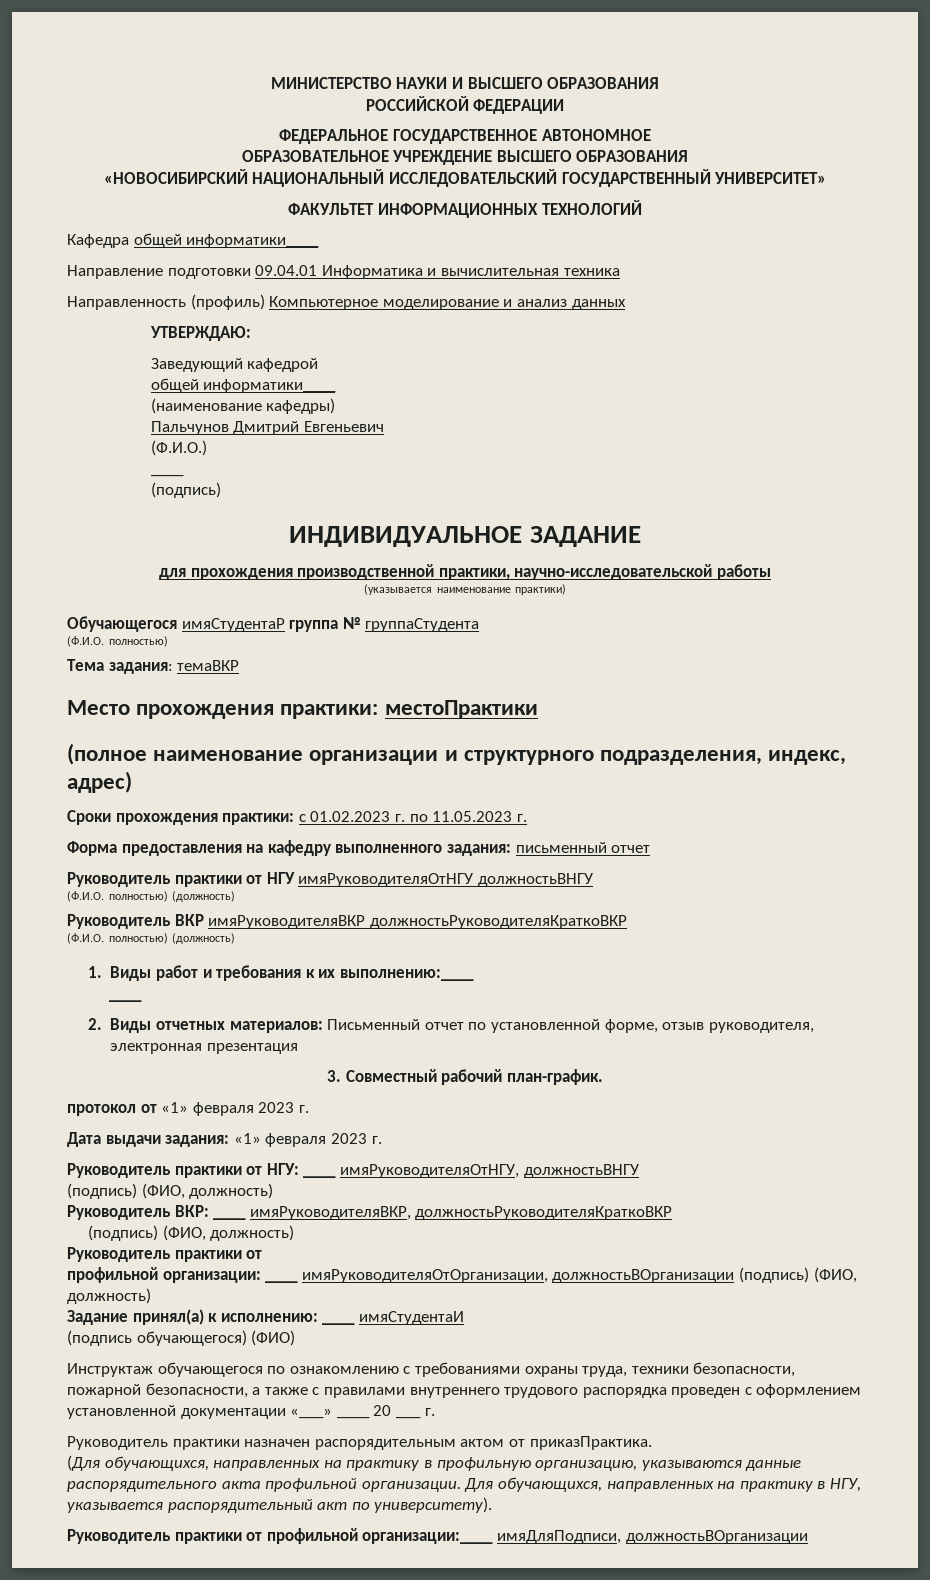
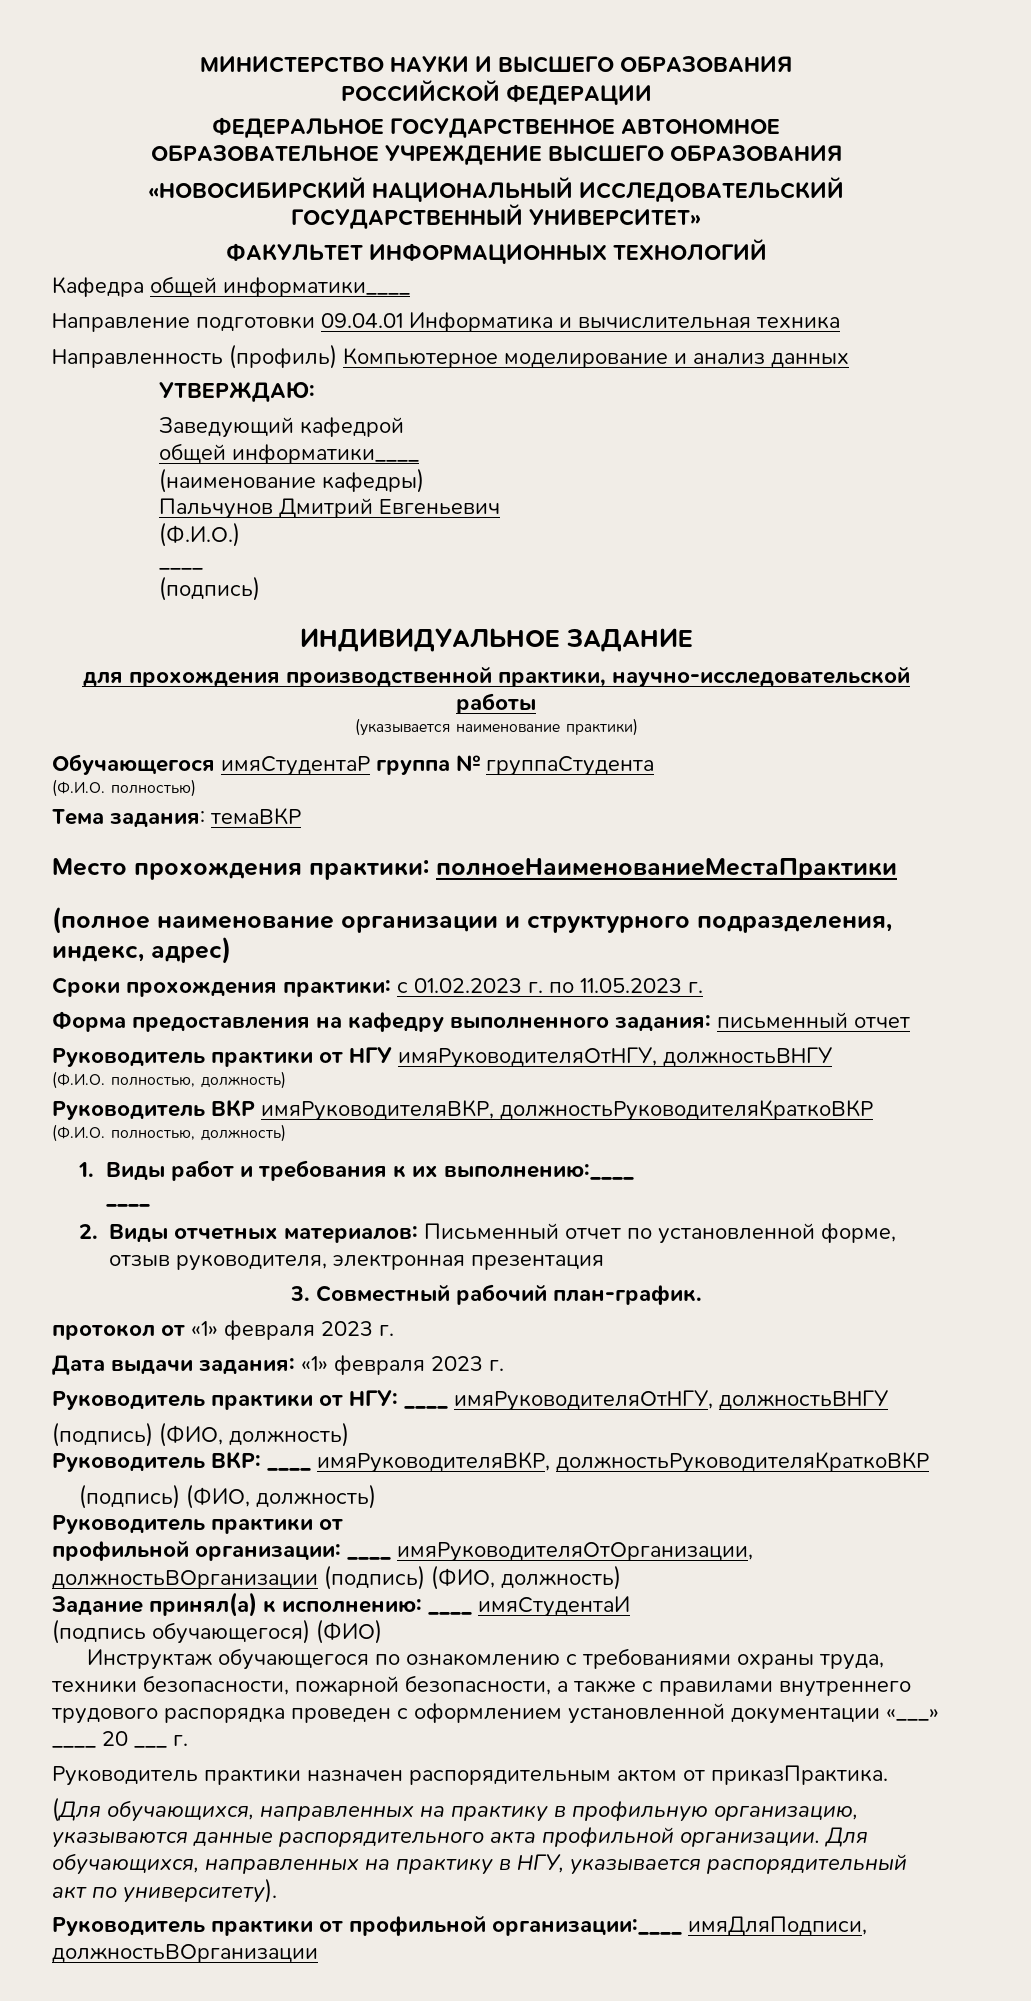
- Место прохождения практики: местоПрактики
+ Место прохождения практики: полноеНаименованиеМестаПрактики
- Руководитель практики от НГУ имяРуководителяОтНГУ должностьВНГУ
- (Ф.И.О. полностью) (должность)
+ Руководитель практики от НГУ имяРуководителяОтНГУ, должностьВНГУ
+ (Ф.И.О. полностью, должность)
- Руководитель ВКР имяРуководителяВКР должностьРуководителяКраткоВКР
- (Ф.И.О. полностью) (должность)
+ Руководитель ВКР имяРуководителяВКР, должностьРуководителяКраткоВКР
+ (Ф.И.О. полностью, должность)

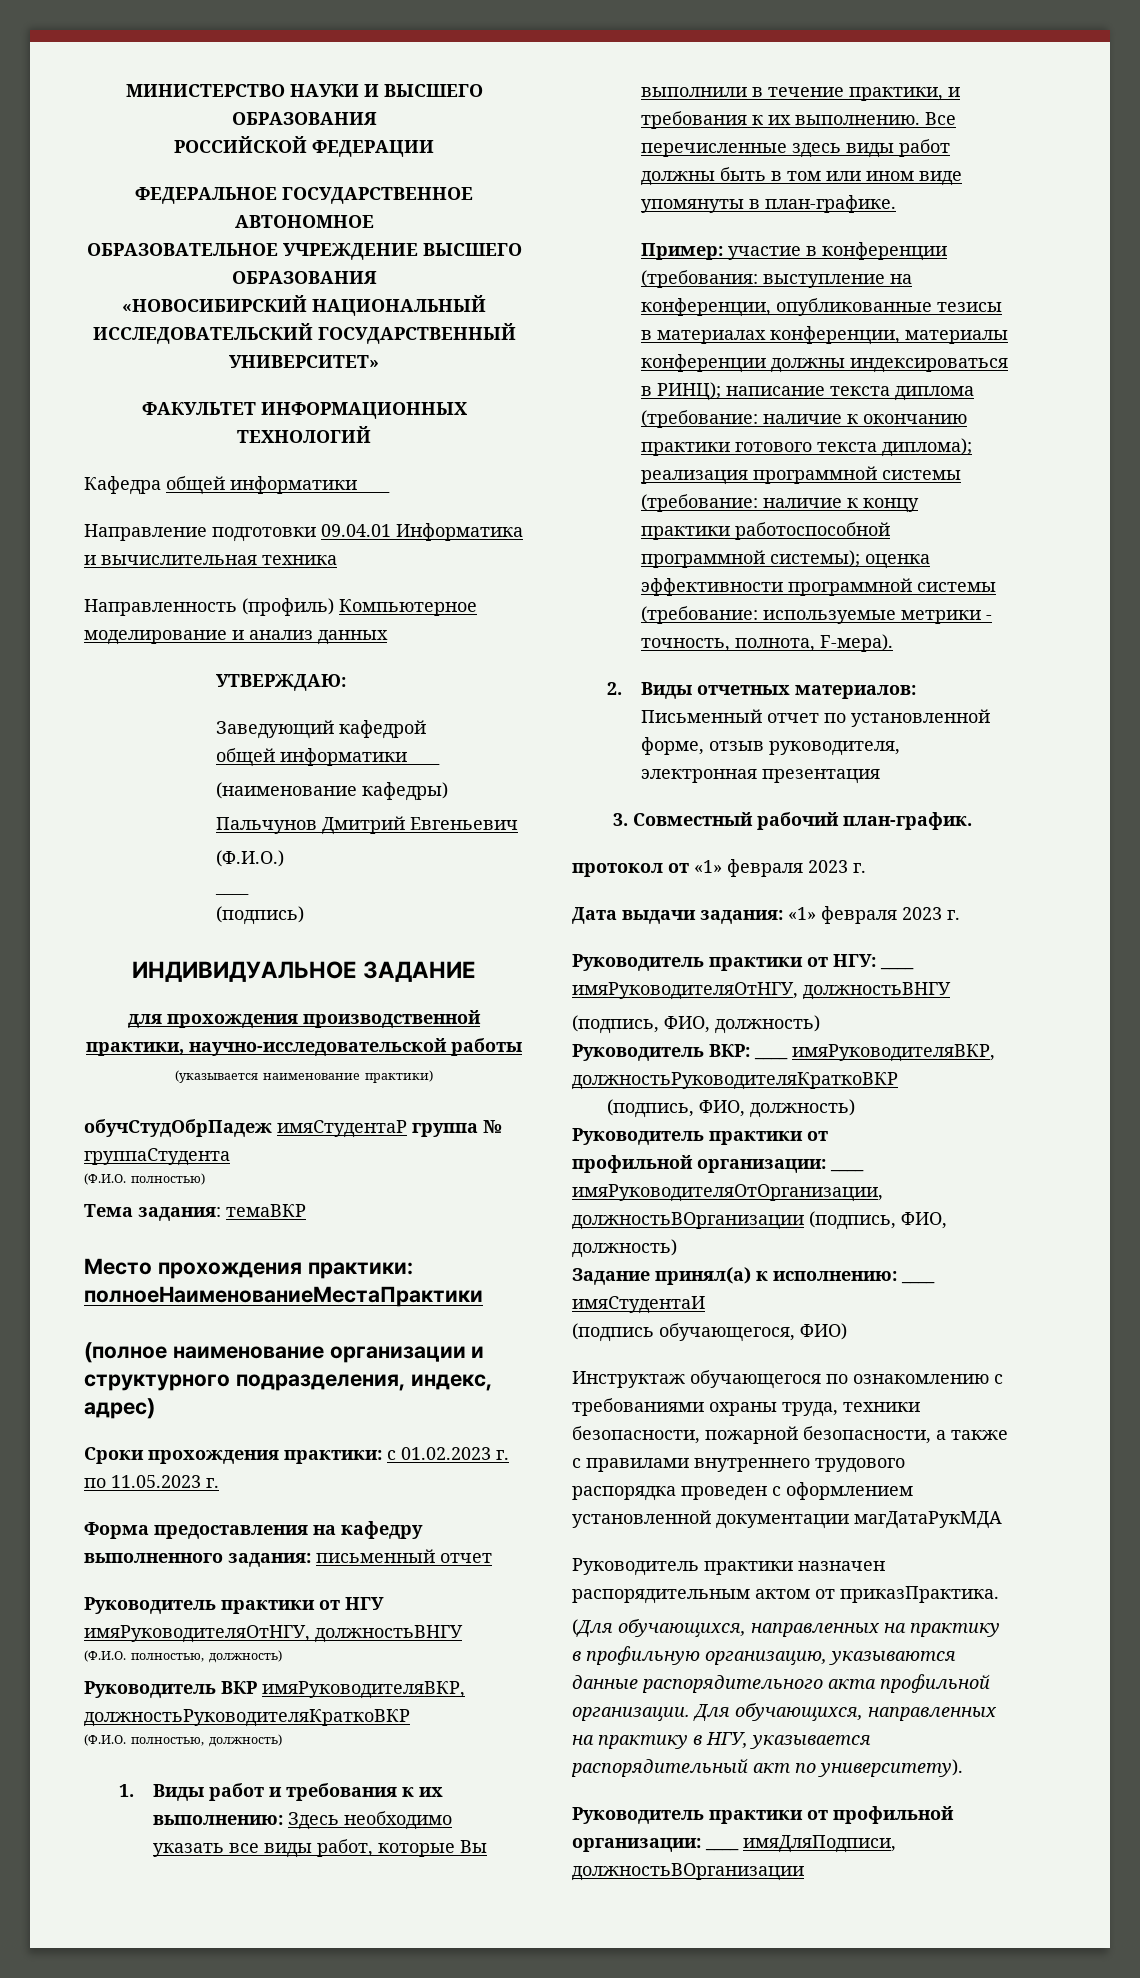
- Обучающегося имяСтудентаР группа № группаСтудента
+ обучСтудОбрПадеж имяСтудентаР группа № группаСтудента
- 1. Виды работ и требования к их выполнению:____
- ____
+ 1. Виды работ и требования к их выполнению: Здесь необходимо указать все виды работ, которые Вы выполнили в течение практики, и требования к их выполнению. Все перечисленные здесь виды работ должны быть в том или ином виде упомянуты в план-графике.
+ Пример: участие в конференции (требования: выступление на конференции, опубликованные тезисы в материалах конференции, материалы конференции должны индексироваться в РИНЦ); написание текста диплома (требование: наличие к окончанию практики готового текста диплома); реализация программной системы (требование: наличие к концу практики работоспособной программной системы); оценка эффективности программной системы (требование: используемые метрики - точность, полнота, F-мера).
  Руководитель практики от НГУ: ____ имяРуководителяОтНГУ, должностьВНГУ
- (подпись) (ФИО, должность)
+ (подпись, ФИО, должность)
  Руководитель ВКР: ____ имяРуководителяВКР, должностьРуководителяКраткоВКР
- (подпись) (ФИО, должность)
+ (подпись, ФИО, должность)
- профильной организации: ____ имяРуководителяОтОрганизации, должностьВОрганизации (подпись) (ФИО, должность)
+ профильной организации: ____ имяРуководителяОтОрганизации, должностьВОрганизации (подпись, ФИО, должность)
- (подпись обучающегося) (ФИО)
+ (подпись обучающегося, ФИО)
- Инструктаж обучающегося по ознакомлению с требованиями охраны труда, техники безопасности, пожарной безопасности, а также с правилами внутреннего трудового распорядка проведен с оформлением установленной документации «___» ____ 20 ___ г.
+ Инструктаж обучающегося по ознакомлению с требованиями охраны труда, техники безопасности, пожарной безопасности, а также с правилами внутреннего трудового распорядка проведен с оформлением установленной документации магДатаРукМДА
- Руководитель практики от профильной организации:____ имяДляПодписи, должностьВОрганизации
+ Руководитель практики от профильной организации: ____ имяДляПодписи, должностьВОрганизации

